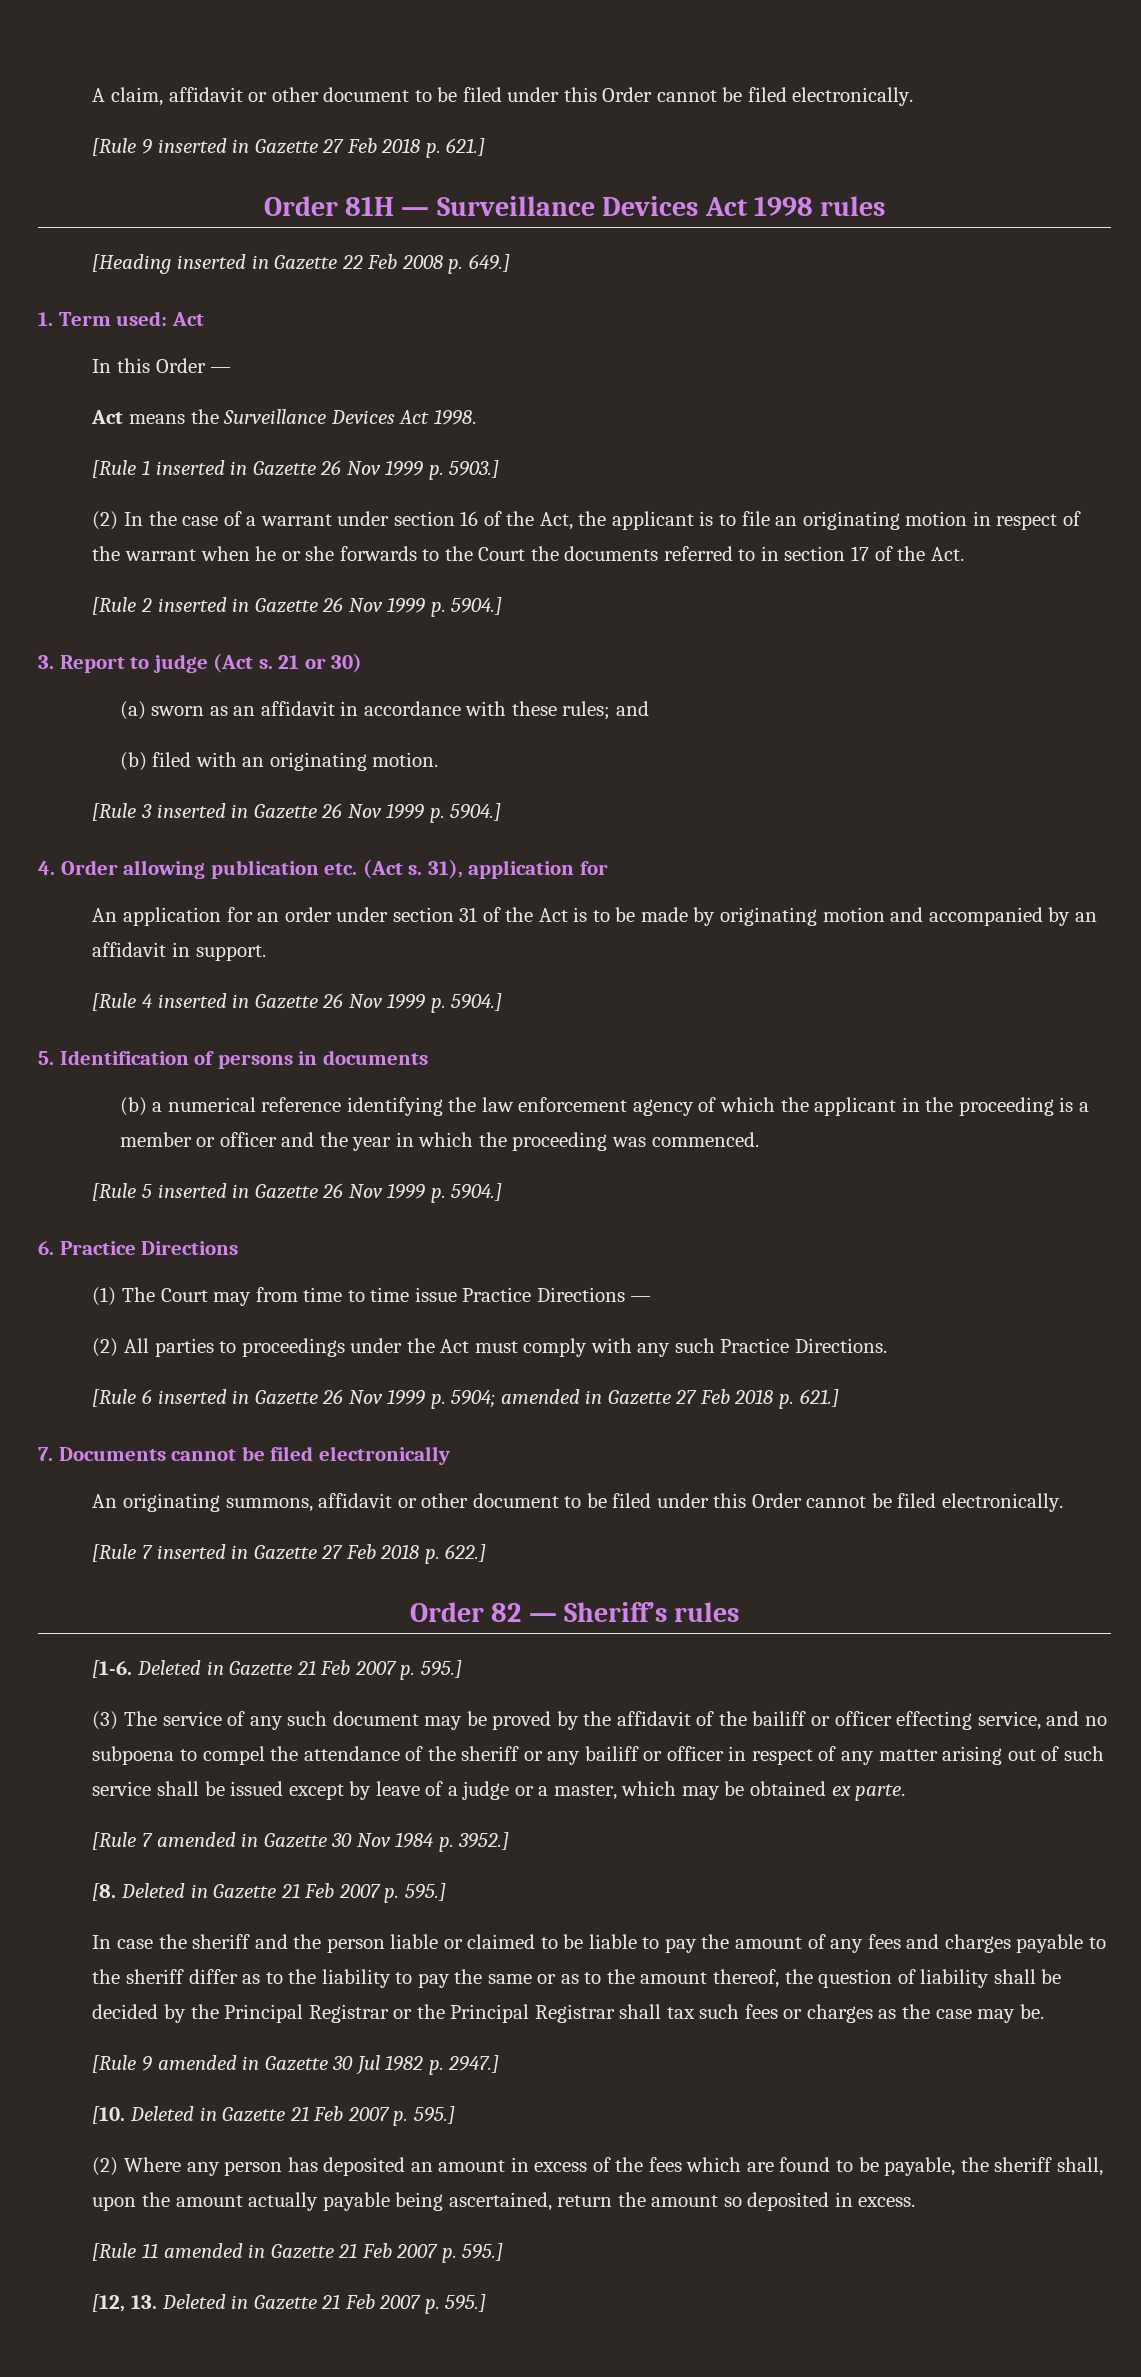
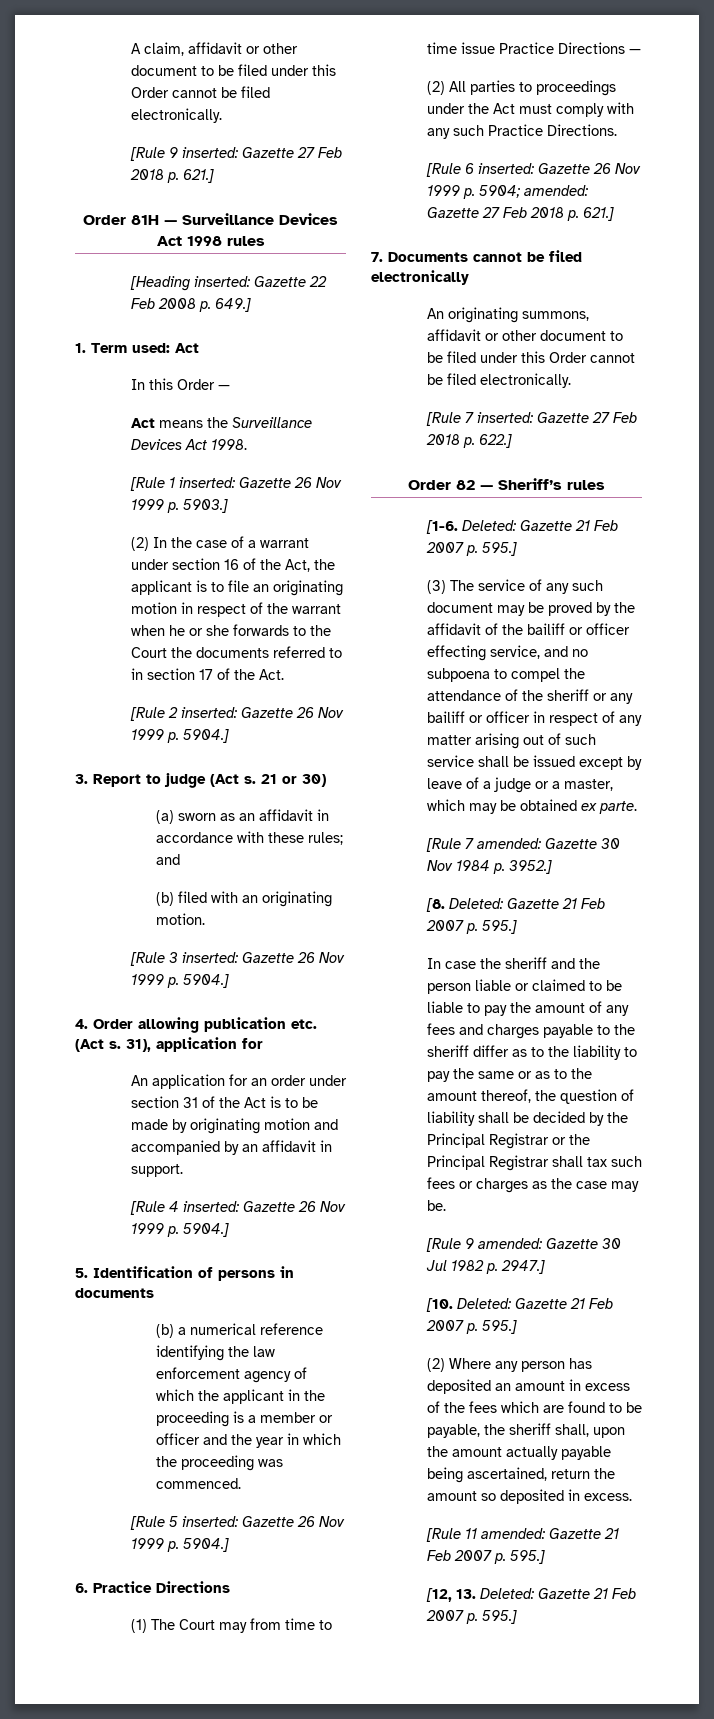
- [Rule 9 inserted in Gazette 27 Feb 2018 p. 621.]
+ [Rule 9 inserted: Gazette 27 Feb 2018 p. 621.]
- [Heading inserted in Gazette 22 Feb 2008 p. 649.]
+ [Heading inserted: Gazette 22 Feb 2008 p. 649.]
- [Rule 1 inserted in Gazette 26 Nov 1999 p. 5903.]
+ [Rule 1 inserted: Gazette 26 Nov 1999 p. 5903.]
- [Rule 2 inserted in Gazette 26 Nov 1999 p. 5904.]
+ [Rule 2 inserted: Gazette 26 Nov 1999 p. 5904.]
- [Rule 3 inserted in Gazette 26 Nov 1999 p. 5904.]
+ [Rule 3 inserted: Gazette 26 Nov 1999 p. 5904.]
- [Rule 4 inserted in Gazette 26 Nov 1999 p. 5904.]
+ [Rule 4 inserted: Gazette 26 Nov 1999 p. 5904.]
- [Rule 5 inserted in Gazette 26 Nov 1999 p. 5904.]
+ [Rule 5 inserted: Gazette 26 Nov 1999 p. 5904.]
- [Rule 6 inserted in Gazette 26 Nov 1999 p. 5904; amended in Gazette 27 Feb 2018 p. 621.]
+ [Rule 6 inserted: Gazette 26 Nov 1999 p. 5904; amended: Gazette 27 Feb 2018 p. 621.]
- [Rule 7 inserted in Gazette 27 Feb 2018 p. 622.]
+ [Rule 7 inserted: Gazette 27 Feb 2018 p. 622.]
- [1-6. Deleted in Gazette 21 Feb 2007 p. 595.]
+ [1-6. Deleted: Gazette 21 Feb 2007 p. 595.]
- [Rule 7 amended in Gazette 30 Nov 1984 p. 3952.]
+ [Rule 7 amended: Gazette 30 Nov 1984 p. 3952.]
- [8. Deleted in Gazette 21 Feb 2007 p. 595.]
+ [8. Deleted: Gazette 21 Feb 2007 p. 595.]
- [Rule 9 amended in Gazette 30 Jul 1982 p. 2947.]
+ [Rule 9 amended: Gazette 30 Jul 1982 p. 2947.]
- [10. Deleted in Gazette 21 Feb 2007 p. 595.]
+ [10. Deleted: Gazette 21 Feb 2007 p. 595.]
- [Rule 11 amended in Gazette 21 Feb 2007 p. 595.]
+ [Rule 11 amended: Gazette 21 Feb 2007 p. 595.]
- [12, 13. Deleted in Gazette 21 Feb 2007 p. 595.]
+ [12, 13. Deleted: Gazette 21 Feb 2007 p. 595.]

